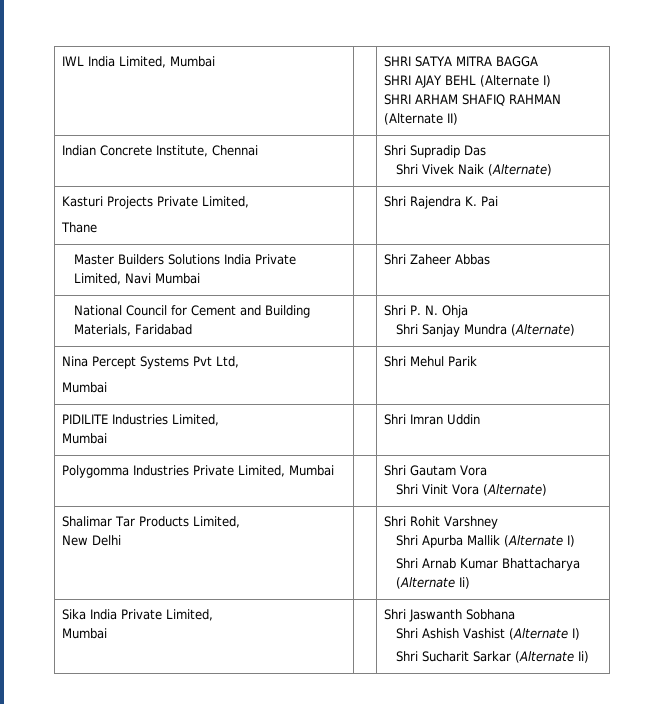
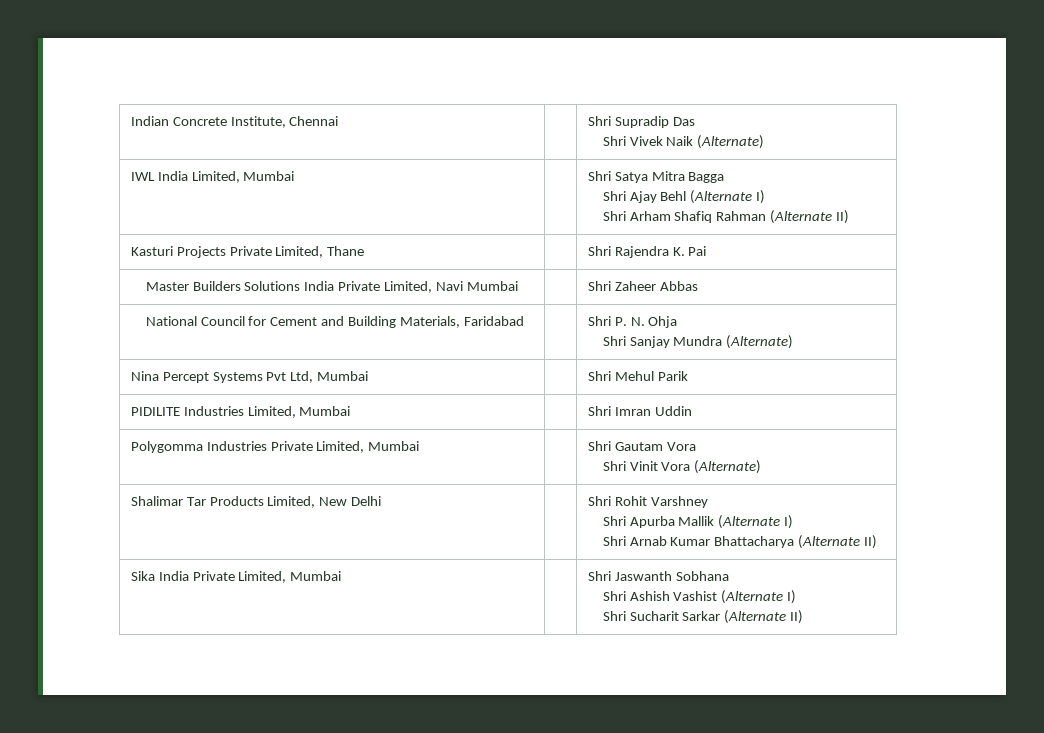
- IWL India Limited, Mumbai | | SHRI SATYA MITRA BAGGA
- SHRI AJAY BEHL (Alternate I)
- SHRI ARHAM SHAFIQ RAHMAN (Alternate II)
+ IWL India Limited, Mumbai | | Shri Satya Mitra Bagga
+ Shri Ajay Behl (Alternate I)
+ Shri Arham Shafiq Rahman (Alternate II)
- Kasturi Projects Private Limited,
- Thane | | Shri Rajendra K. Pai
+ Kasturi Projects Private Limited, Thane | | Shri Rajendra K. Pai
- Nina Percept Systems Pvt Ltd,
- Mumbai | | Shri Mehul Parik
+ Nina Percept Systems Pvt Ltd, Mumbai | | Shri Mehul Parik
- PIDILITE Industries Limited,
- Mumbai | | Shri Imran Uddin
+ PIDILITE Industries Limited, Mumbai | | Shri Imran Uddin
- Shalimar Tar Products Limited,
- New Delhi | | Shri Rohit Varshney
+ Shalimar Tar Products Limited, New Delhi | | Shri Rohit Varshney
  Shri Apurba Mallik (Alternate I)
- Shri Arnab Kumar Bhattacharya (Alternate Ii)
+ Shri Arnab Kumar Bhattacharya (Alternate II)
- Sika India Private Limited,
- Mumbai | | Shri Jaswanth Sobhana
+ Sika India Private Limited, Mumbai | | Shri Jaswanth Sobhana
  Shri Ashish Vashist (Alternate I)
- Shri Sucharit Sarkar (Alternate Ii)
+ Shri Sucharit Sarkar (Alternate II)

